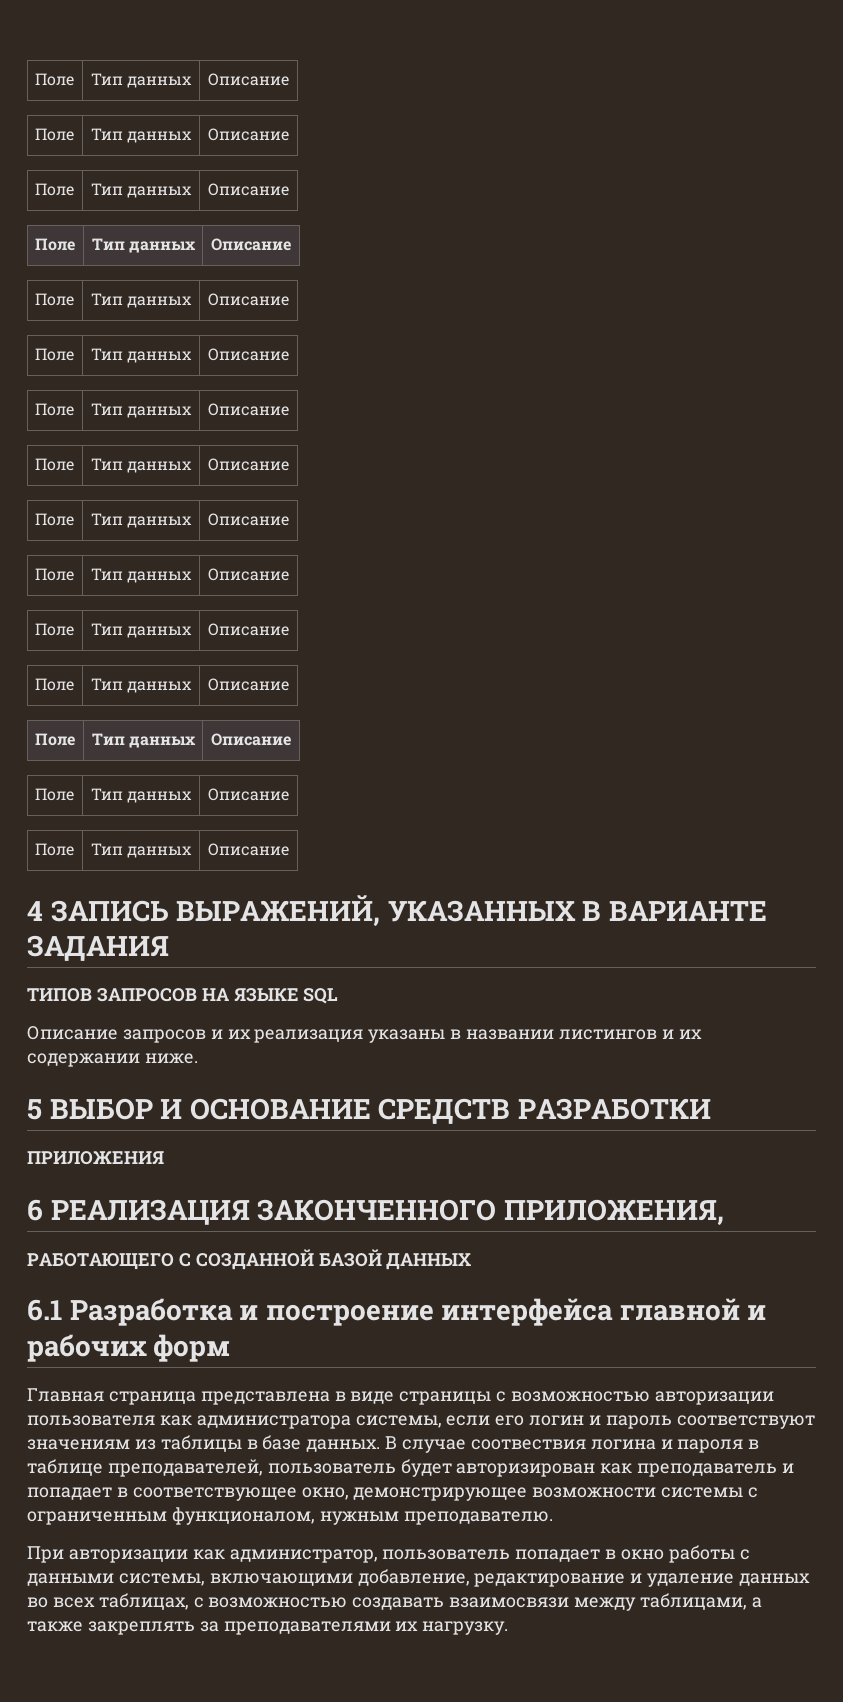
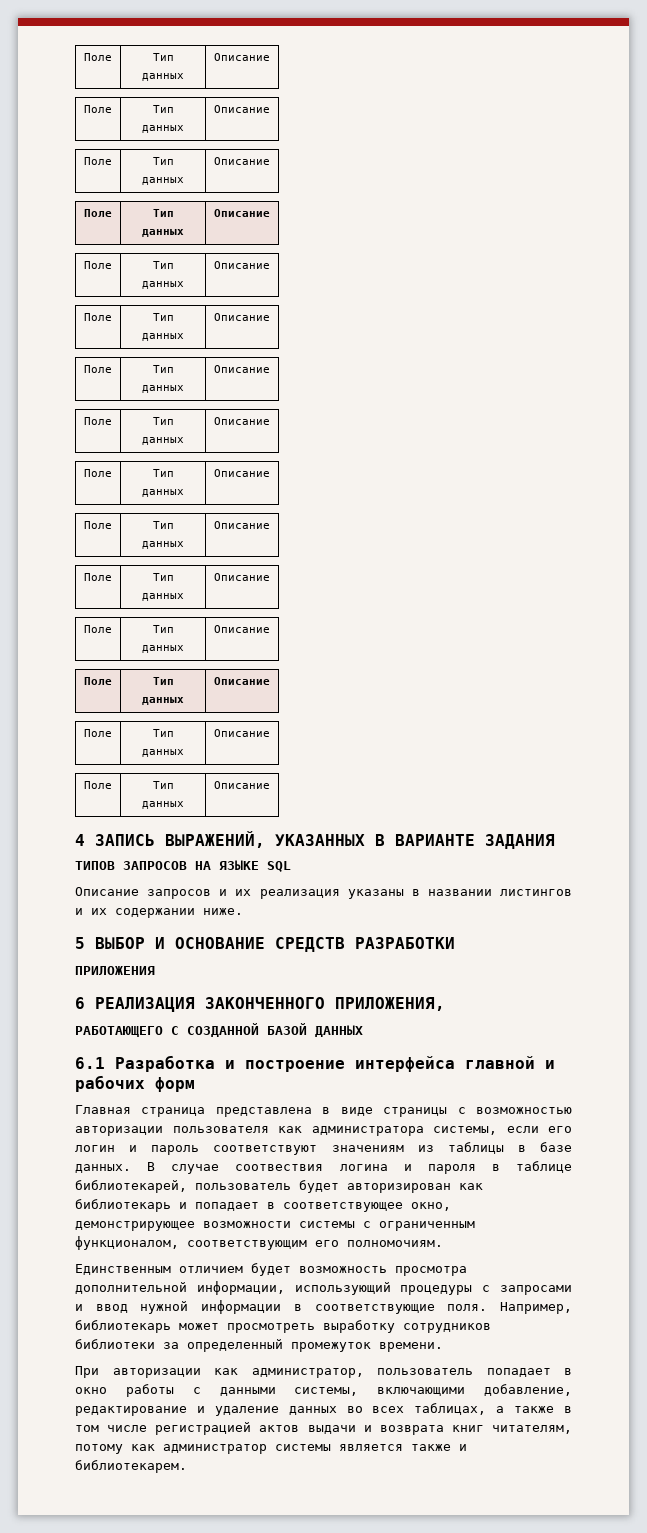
- В случае соотвествия логина и пароля в таблице преподавателей, пользователь будет авторизирован как преподаватель и попадает в соответствующее окно, демонстрирующее возможности системы с ограниченным функционалом, нужным преподавателю.
+ В случае соотвествия логина и пароля в таблице библиотекарей, пользователь будет авторизирован как библиотекарь и попадает в соответствующее окно, демонстрирующее возможности системы с ограниченным функционалом, соответствующим его полномочиям.
+ Единственным отличием будет возможность просмотра дополнительной информации, использующий процедуры с запросами и ввод нужной информации в соответствующие поля. Например, библиотекарь может просмотреть выработку сотрудников библиотеки за определенный промежуток времени.
- При авторизации как администратор, пользователь попадает в окно работы с данными системы, включающими добавление, редактирование и удаление данных во всех таблицах, с возможностью создавать взаимосвязи между таблицами, а также закреплять за преподавателями их нагрузку.
+ При авторизации как администратор, пользователь попадает в окно работы с данными системы, включающими добавление, редактирование и удаление данных во всех таблицах, а также в том числе регистрацией актов выдачи и возврата книг читателям, потому как администратор системы является также и библиотекарем.

